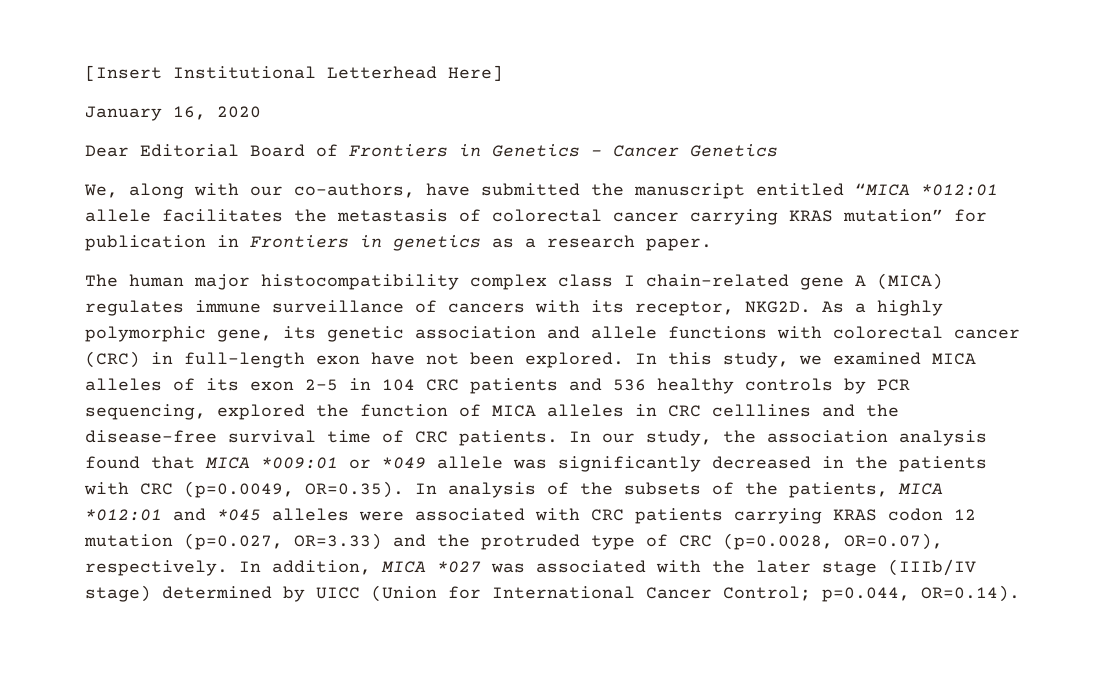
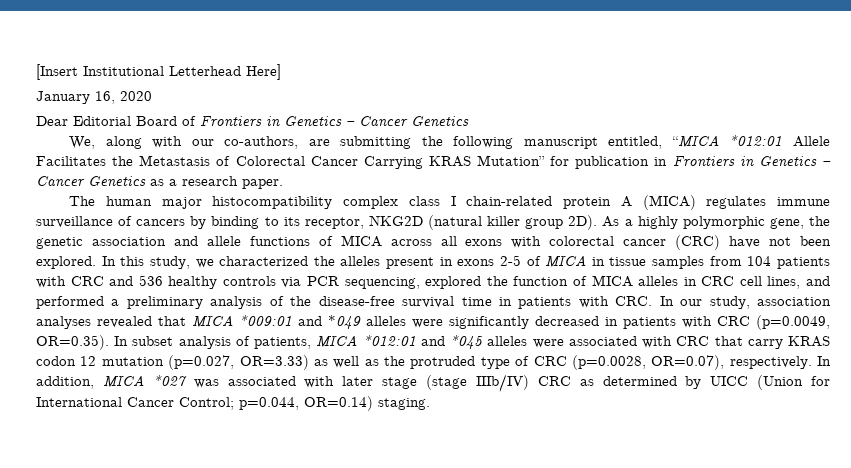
- We, along with our co-authors, have submitted the manuscript entitled “MICA *012:01 allele facilitates the metastasis of colorectal cancer carrying KRAS mutation” for publication in Frontiers in genetics as a research paper.
+ We, along with our co-authors, are submitting the following manuscript entitled, “MICA *012:01 Allele Facilitates the Metastasis of Colorectal Cancer Carrying KRAS Mutation” for publication in Frontiers in Genetics – Cancer Genetics as a research paper.
- The human major histocompatibility complex class I chain-related gene A (MICA) regulates immune surveillance of cancers with its receptor, NKG2D.
+ The human major histocompatibility complex class I chain-related protein A (MICA) regulates immune surveillance of cancers by binding to its receptor, NKG2D (natural killer group 2D).
- As a highly polymorphic gene, its genetic association and allele functions with colorectal cancer (CRC) in full-length exon have not been explored.
+ As a highly polymorphic gene, the genetic association and allele functions of MICA across all exons with colorectal cancer (CRC) have not been explored.
- In this study, we examined MICA alleles of its exon 2-5 in 104 CRC patients and 536 healthy controls by PCR sequencing, explored the function of MICA alleles in CRC celllines and the disease-free survival time of CRC patients. In our study, the association analysis found that MICA *009:01 or *049 allele was significantly decreased in the patients with CRC (p=0.0049, OR=0.35). In analysis of the subsets of the patients, MICA *012:01 and *045 alleles were associated with CRC patients carrying KRAS codon 12 mutation (p=0.027, OR=3.33) and the protruded type of CRC (p=0.0028, OR=0.07), respectively.
+ In this study, we characterized the alleles present in exons 2-5 of MICA in tissue samples from 104 patients with CRC and 536 healthy controls via PCR sequencing, explored the function of MICA alleles in CRC cell lines, and performed a preliminary analysis of the disease-free survival time in patients with CRC. In our study, association analyses revealed that MICA *009:01 and *049 alleles were significantly decreased in patients with CRC (p=0.0049, OR=0.35). In subset analysis of patients, MICA *012:01 and *045 alleles were associated with CRC that carry KRAS codon 12 mutation (p=0.027, OR=3.33) as well as the protruded type of CRC (p=0.0028, OR=0.07), respectively.
- In addition, MICA *027 was associated with the later stage (IIIb/IV stage) determined by UICC (Union for International Cancer Control; p=0.044, OR=0.14).
+ In addition, MICA *027 was associated with later stage (stage IIIb/IV) CRC as determined by UICC (Union for International Cancer Control; p=0.044, OR=0.14) staging.

